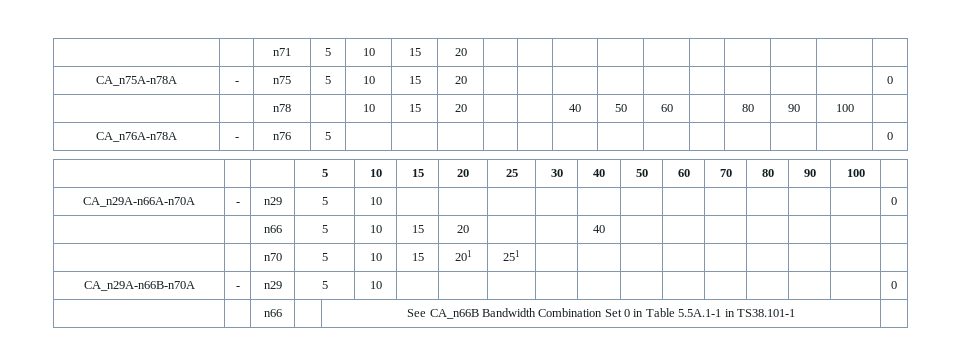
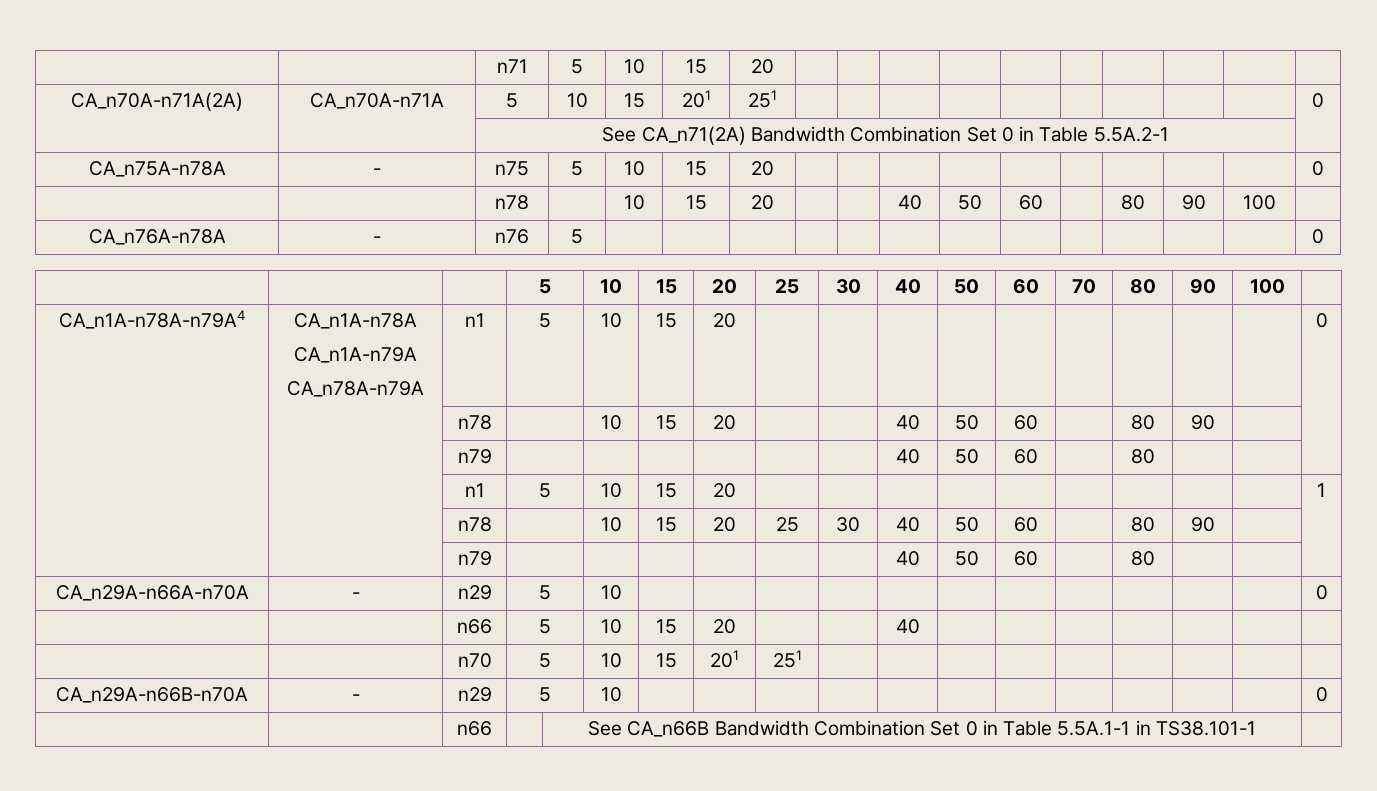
+ CA_n70A-n71A(2A) | CA_n70A-n71A | 5 | 10 | 15 | 201 | 251 | | | | | | | | | | 0
+ | | See CA_n71(2A) Bandwidth Combination Set 0 in Table 5.5A.2-1 |
+ CA_n1A-n78A-n79A4 | CA_n1A-n78A
+ CA_n1A-n79A
+ CA_n78A-n79A | n1 | 5 | 10 | 15 | 20 | | | | | | | | | | 0
+ | | n78 | | 10 | 15 | 20 | | | 40 | 50 | 60 | | 80 | 90 | |
+ | | n79 | | | | | | | 40 | 50 | 60 | | 80 | | |
+ | | n1 | 5 | 10 | 15 | 20 | | | | | | | | | | 1
+ | | n78 | | 10 | 15 | 20 | 25 | 30 | 40 | 50 | 60 | | 80 | 90 | |
+ | | n79 | | | | | | | 40 | 50 | 60 | | 80 | | |

